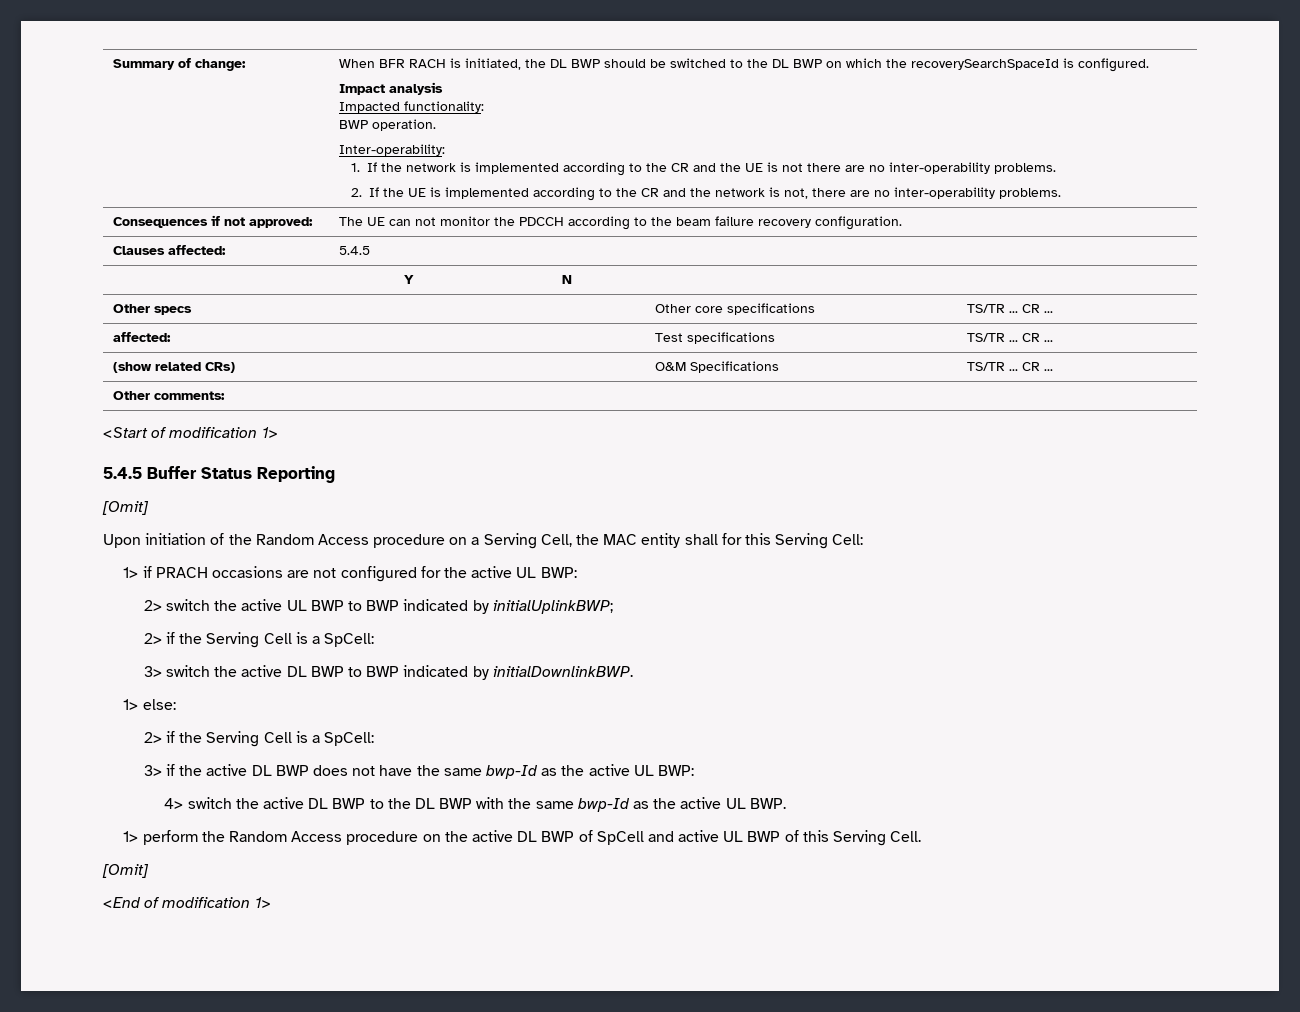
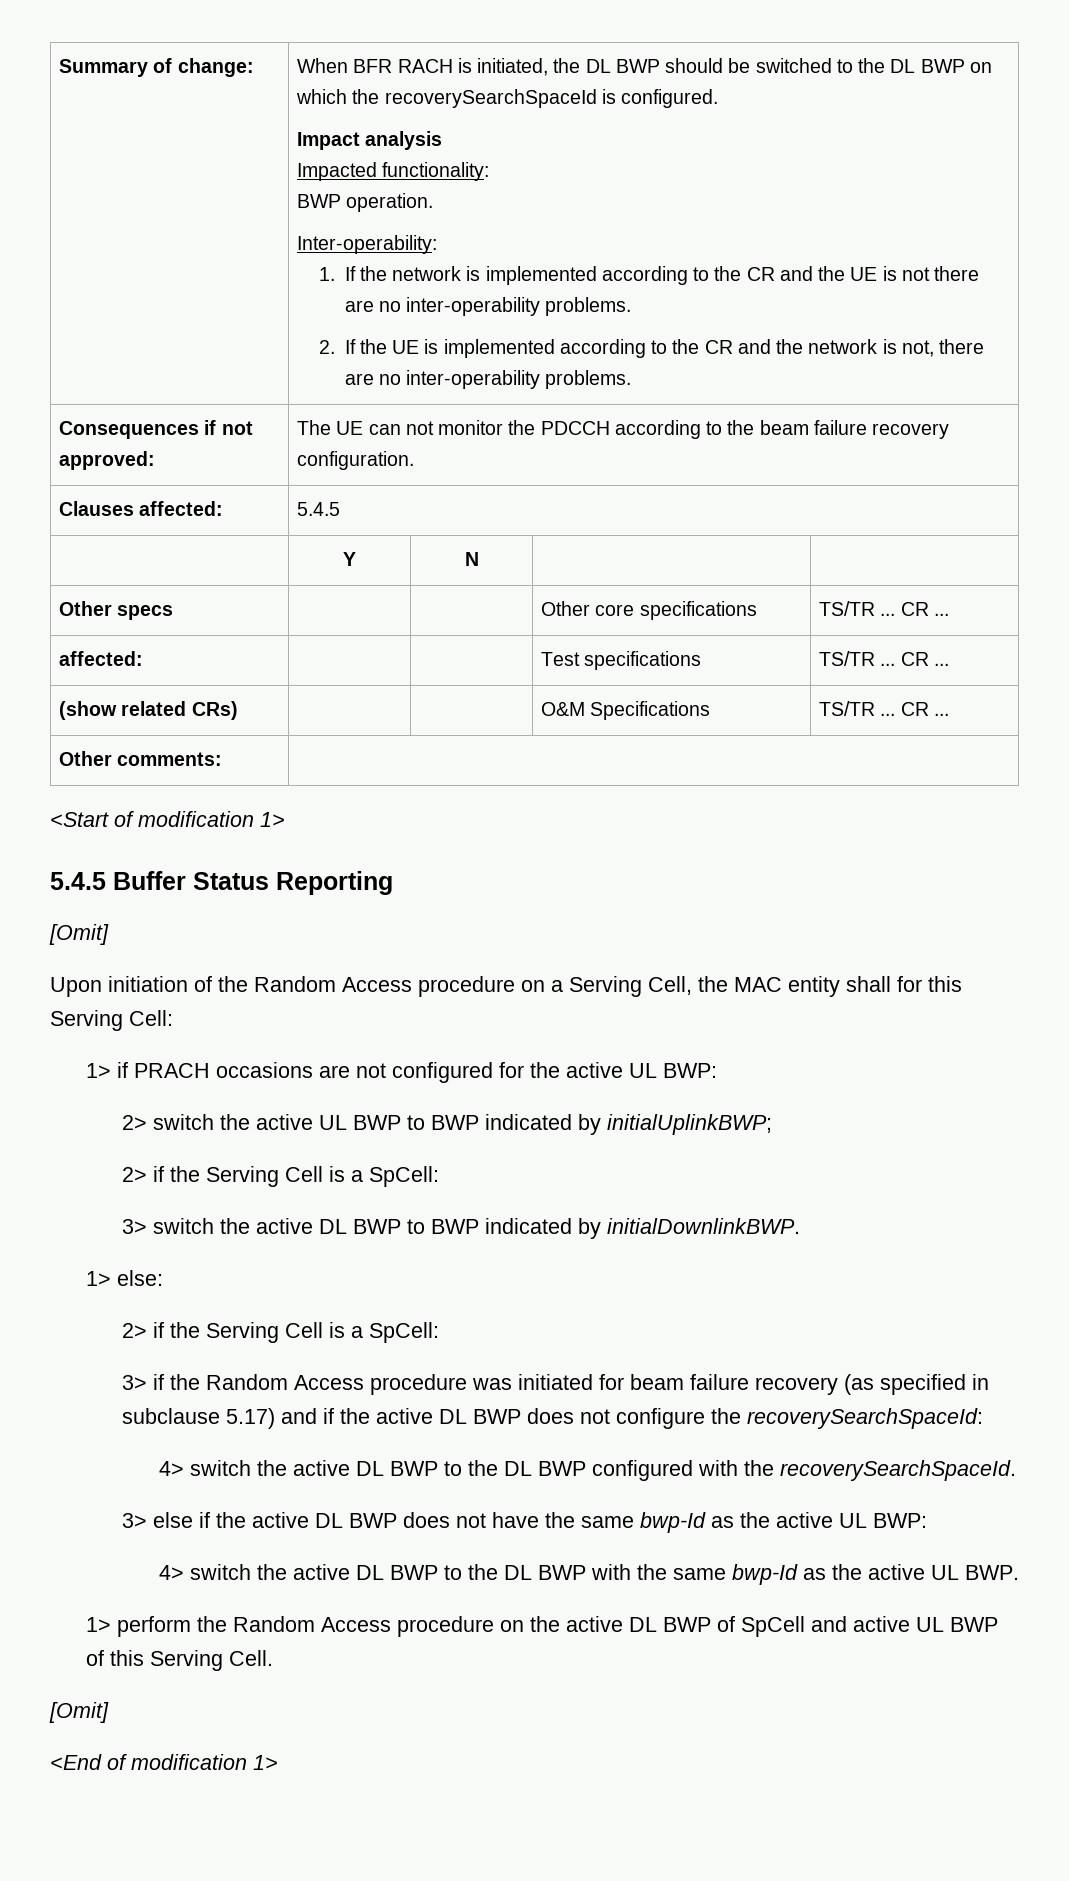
- 3> if the active DL BWP does not have the same bwp-Id as the active UL BWP:
+ 3> if the Random Access procedure was initiated for beam failure recovery (as specified in subclause 5.17) and if the active DL BWP does not configure the recoverySearchSpaceId:
+ 4> switch the active DL BWP to the DL BWP configured with the recoverySearchSpaceId.
+ 3> else if the active DL BWP does not have the same bwp-Id as the active UL BWP:

